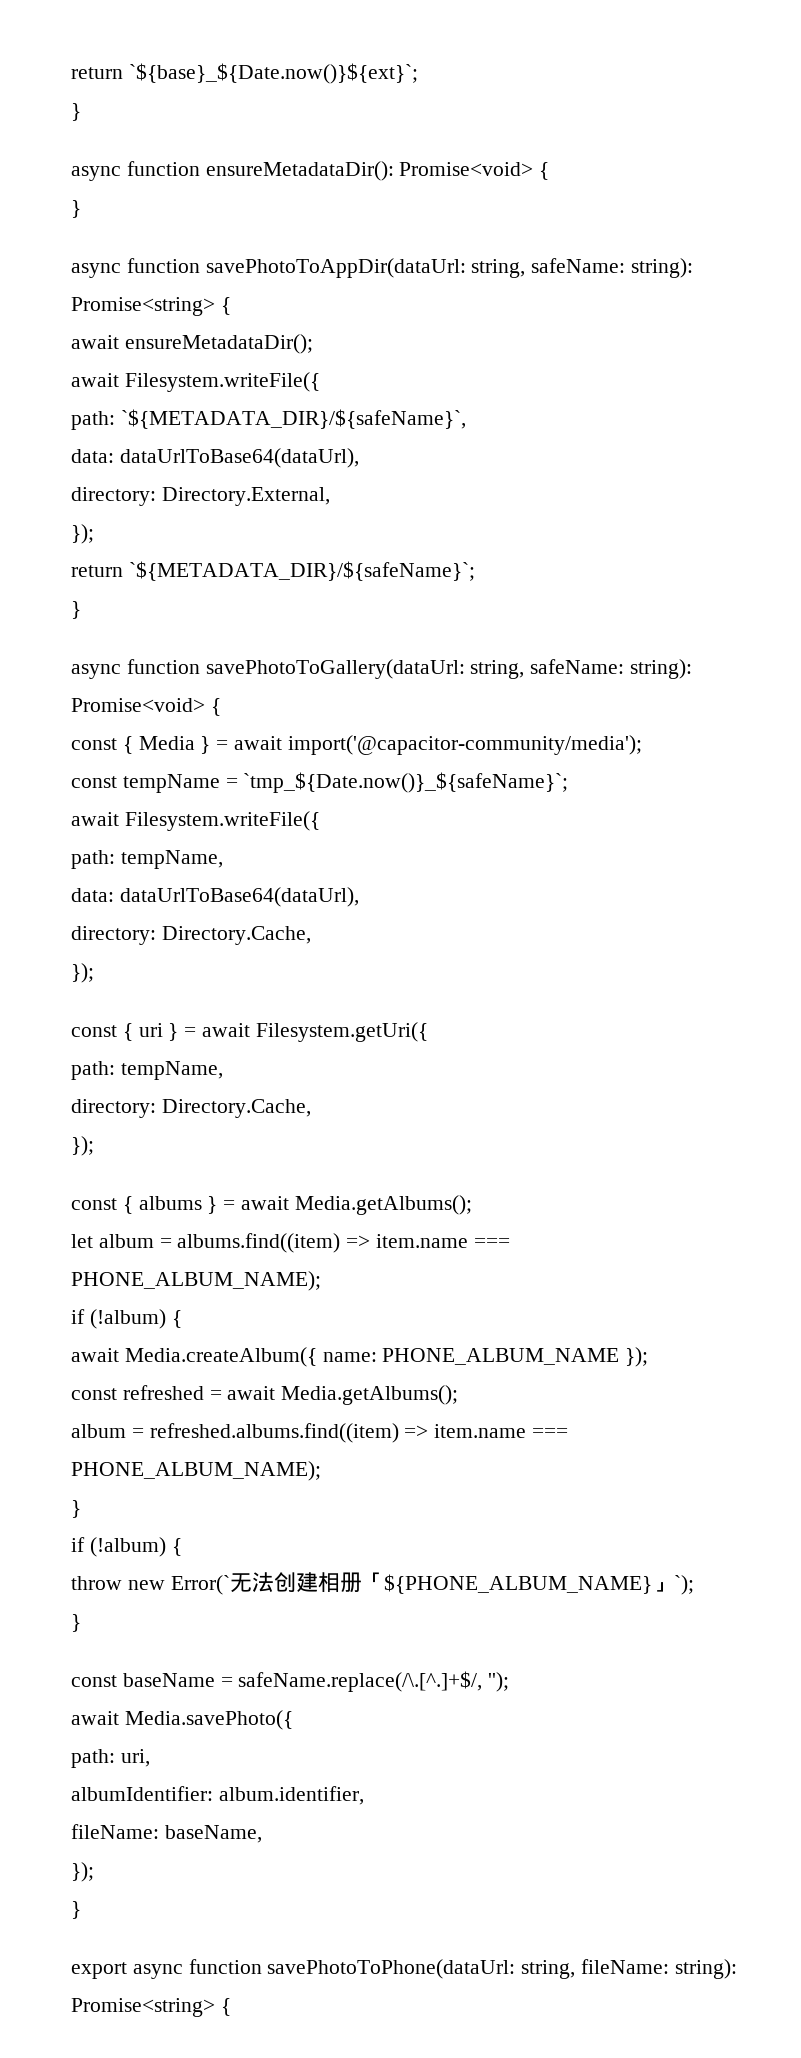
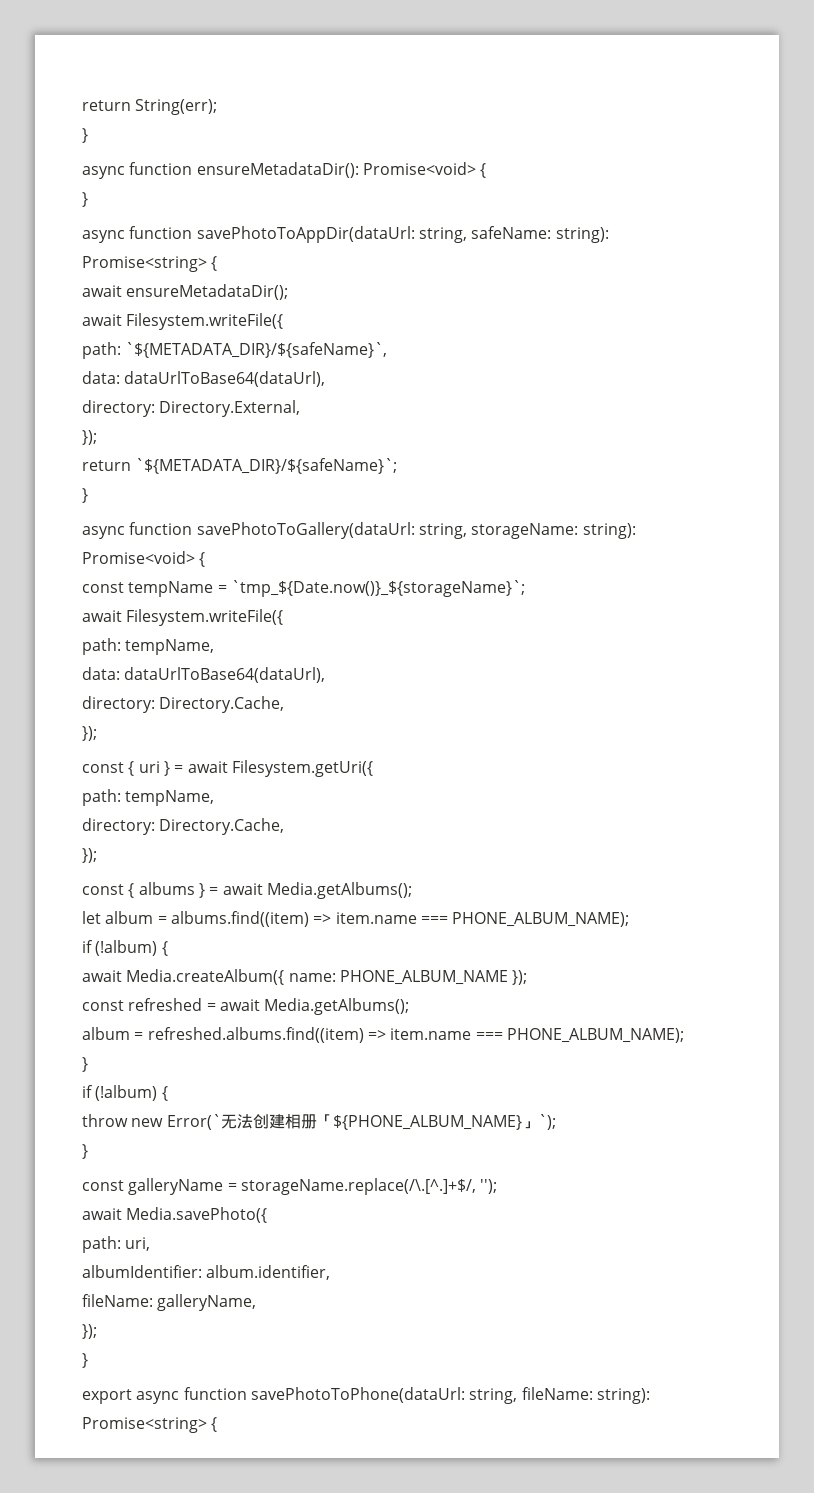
- return `${base}_${Date.now()}${ext}`;
+ return String(err);
- async function savePhotoToGallery(dataUrl: string, safeName: string): Promise<void> {
+ async function savePhotoToGallery(dataUrl: string, storageName: string): Promise<void> {
- const { Media } = await import('@capacitor-community/media');
- const tempName = `tmp_${Date.now()}_${safeName}`;
+ const tempName = `tmp_${Date.now()}_${storageName}`;
- const baseName = safeName.replace(/\.[^.]+$/, '');
+ const galleryName = storageName.replace(/\.[^.]+$/, '');
- fileName: baseName,
+ fileName: galleryName,

